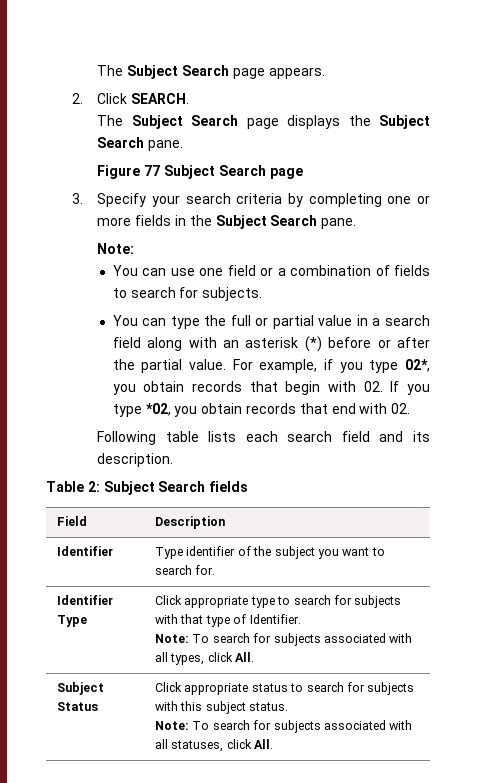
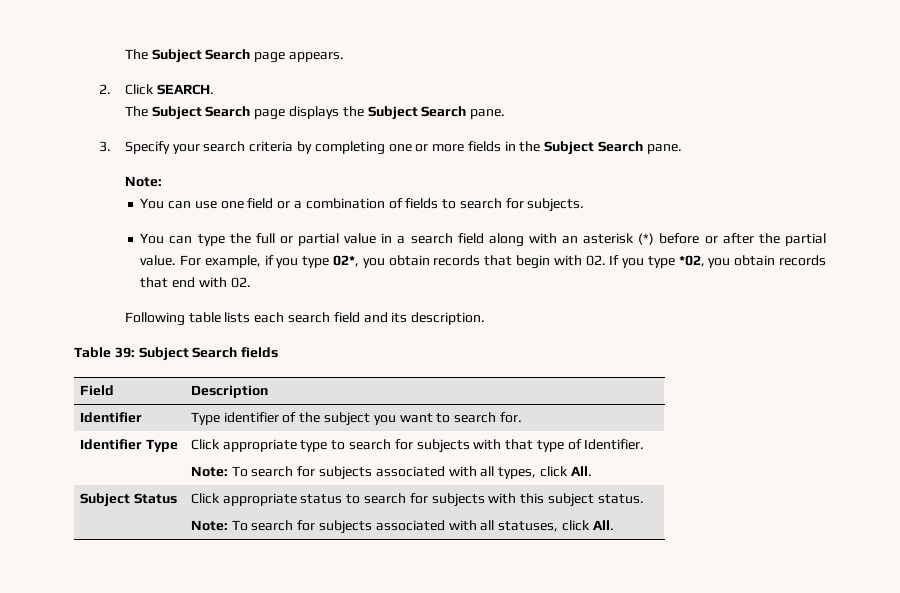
- Figure 77 Subject Search page
- Table 2: Subject Search fields
+ Table 39: Subject Search fields

